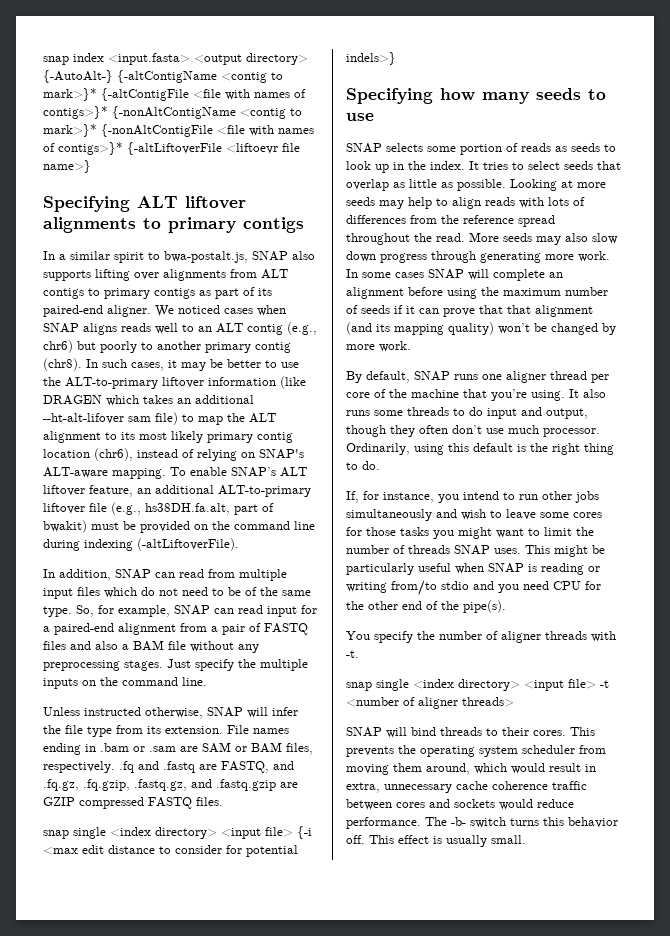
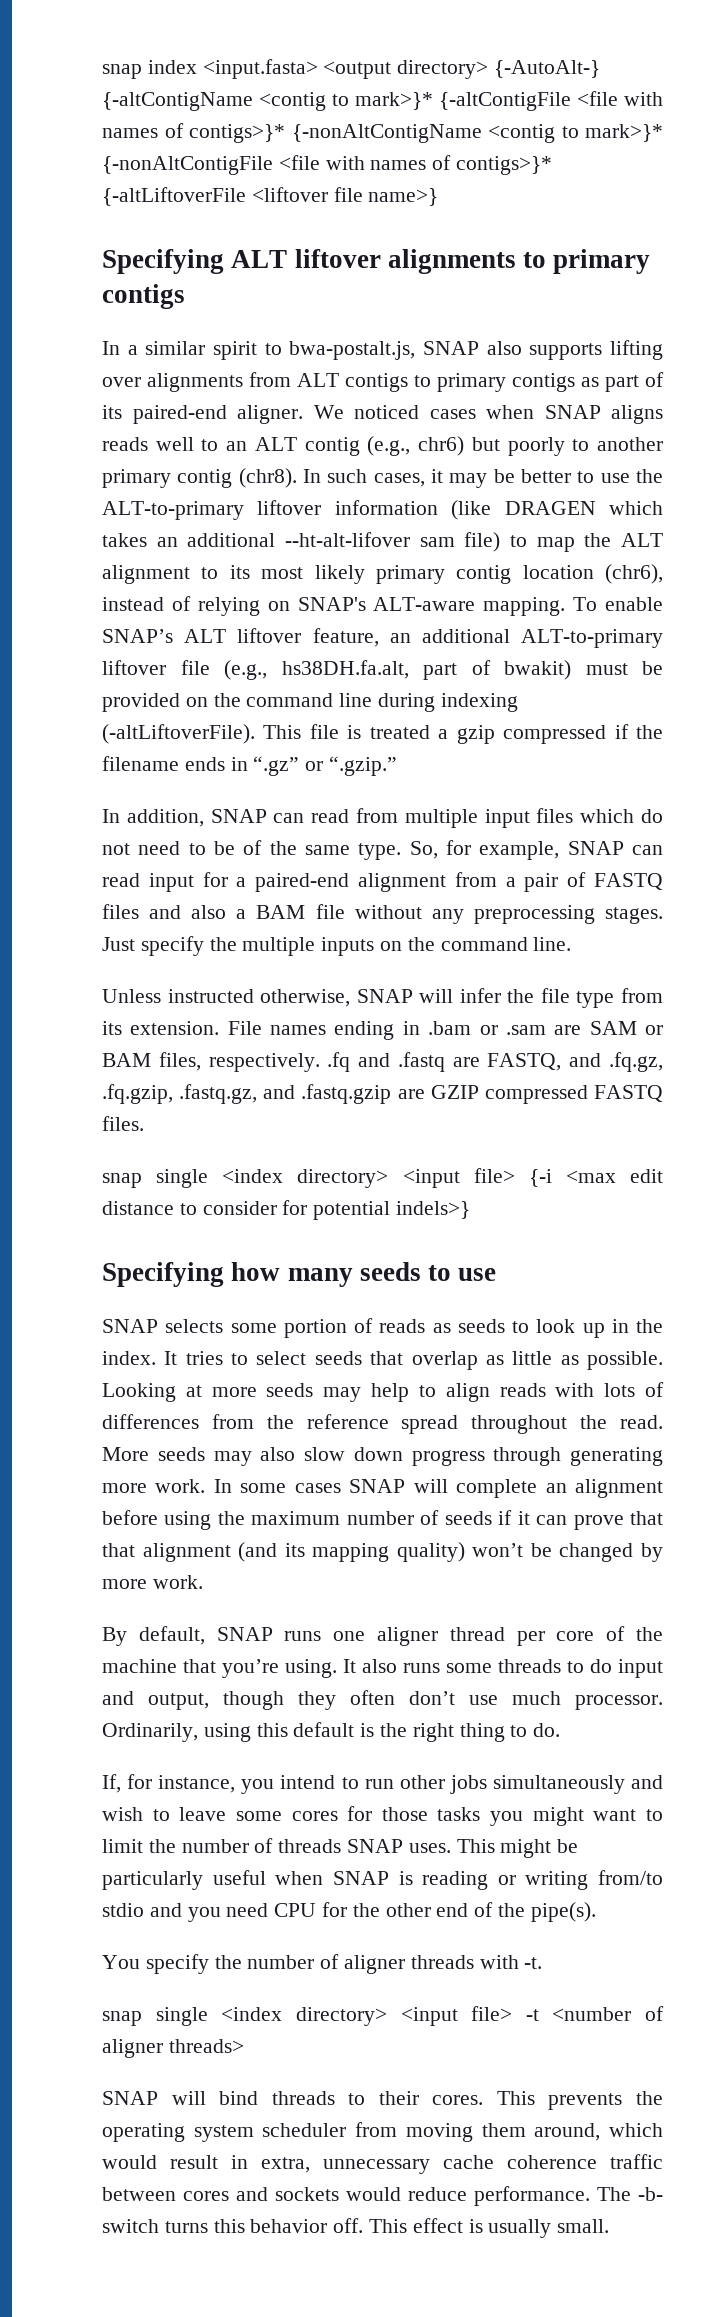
- snap index <input.fasta> <output directory> {-AutoAlt-} {-altContigName <contig to mark>}* {-altContigFile <file with names of contigs>}* {-nonAltContigName <contig to mark>}* {-nonAltContigFile <file with names of contigs>}* {-altLiftoverFile <liftoevr file name>}
+ snap index <input.fasta> <output directory> {-AutoAlt-} {-altContigName <contig to mark>}* {-altContigFile <file with names of contigs>}* {-nonAltContigName <contig to mark>}* {-nonAltContigFile <file with names of contigs>}* {-altLiftoverFile <liftover file name>}
+ This file is treated a gzip compressed if the filename ends in “.gz” or “.gzip.”

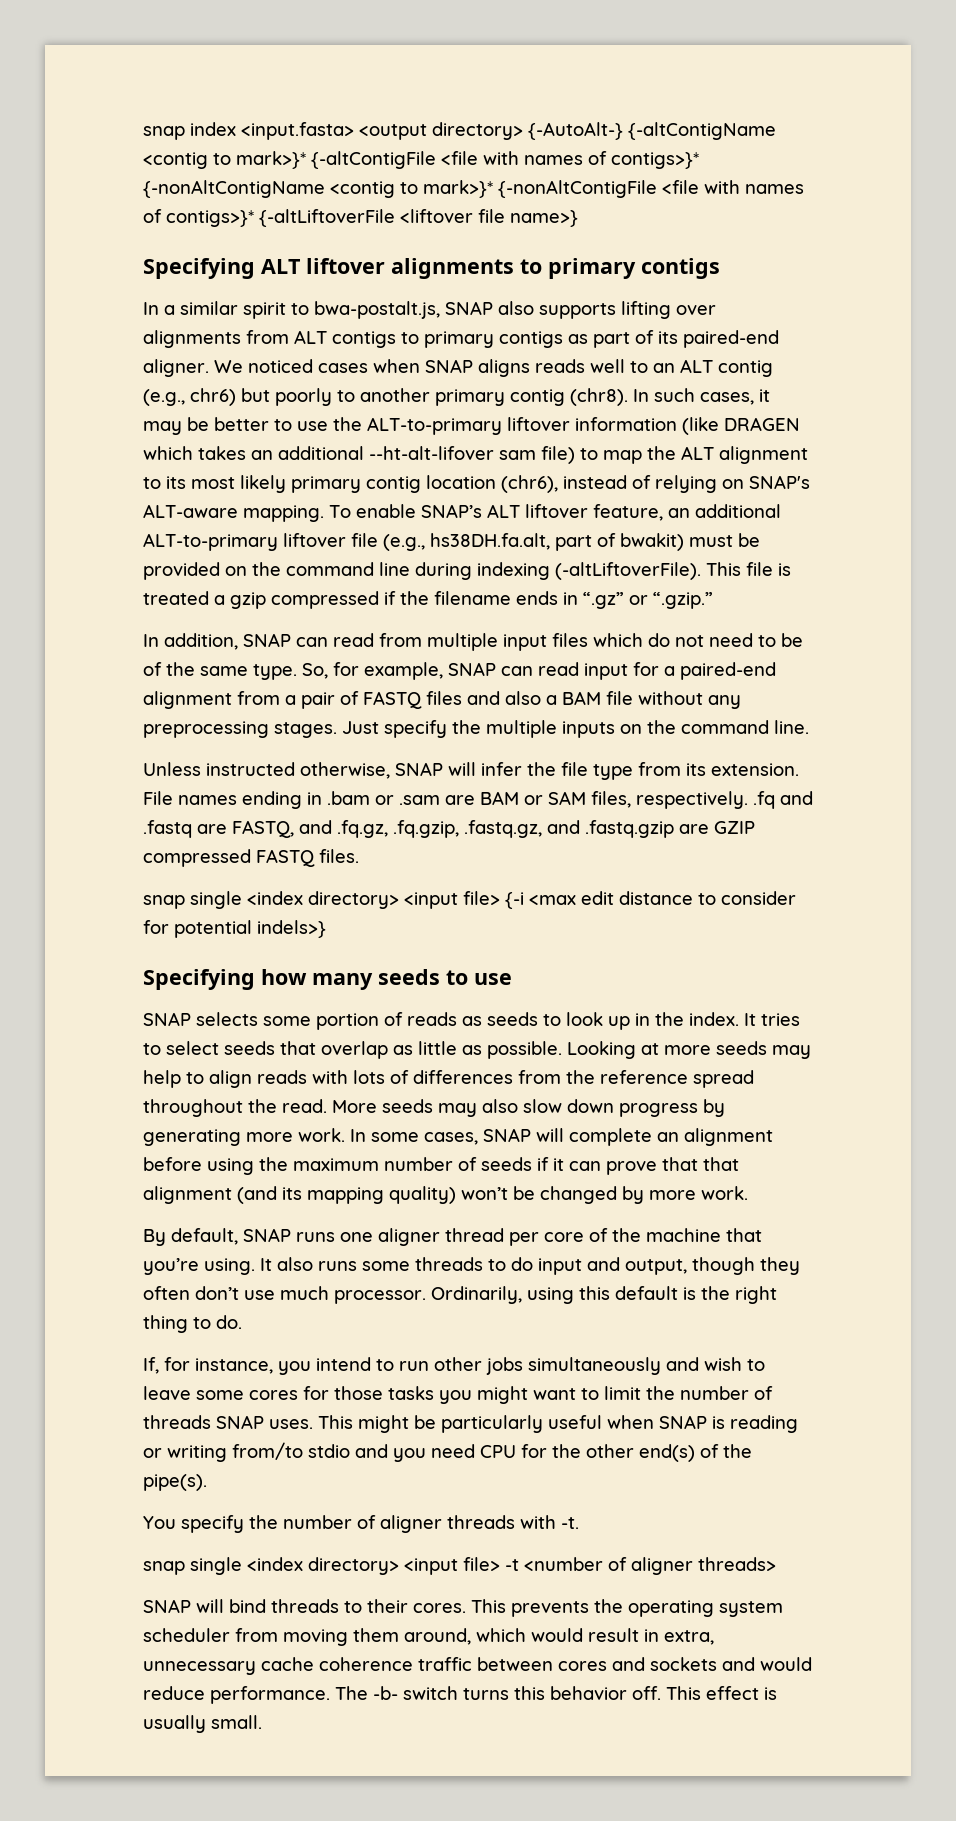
- File names ending in .bam or .sam are SAM or BAM files, respectively. .fq and .fastq are FASTQ, and .fq.gz, .fq.gzip, .fastq.gz, and .fastq.gzip are GZIP compressed FASTQ files.
+ File names ending in .bam or .sam are BAM or SAM files, respectively. .fq and .fastq are FASTQ, and .fq.gz, .fq.gzip, .fastq.gz, and .fastq.gzip are GZIP compressed FASTQ files.
- More seeds may also slow down progress through generating more work.
+ More seeds may also slow down progress by generating more work.
- In some cases SNAP will complete an alignment before using the maximum number of seeds if it can prove that that alignment (and its mapping quality) won’t be changed by more work.
+ In some cases, SNAP will complete an alignment before using the maximum number of seeds if it can prove that that alignment (and its mapping quality) won’t be changed by more work.
- This might be particularly useful when SNAP is reading or writing from/to stdio and you need CPU for the other end of the pipe(s).
+ This might be particularly useful when SNAP is reading or writing from/to stdio and you need CPU for the other end(s) of the pipe(s).
- This prevents the operating system scheduler from moving them around, which would result in extra, unnecessary cache coherence traffic between cores and sockets would reduce performance.
+ This prevents the operating system scheduler from moving them around, which would result in extra, unnecessary cache coherence traffic between cores and sockets and would reduce performance.

